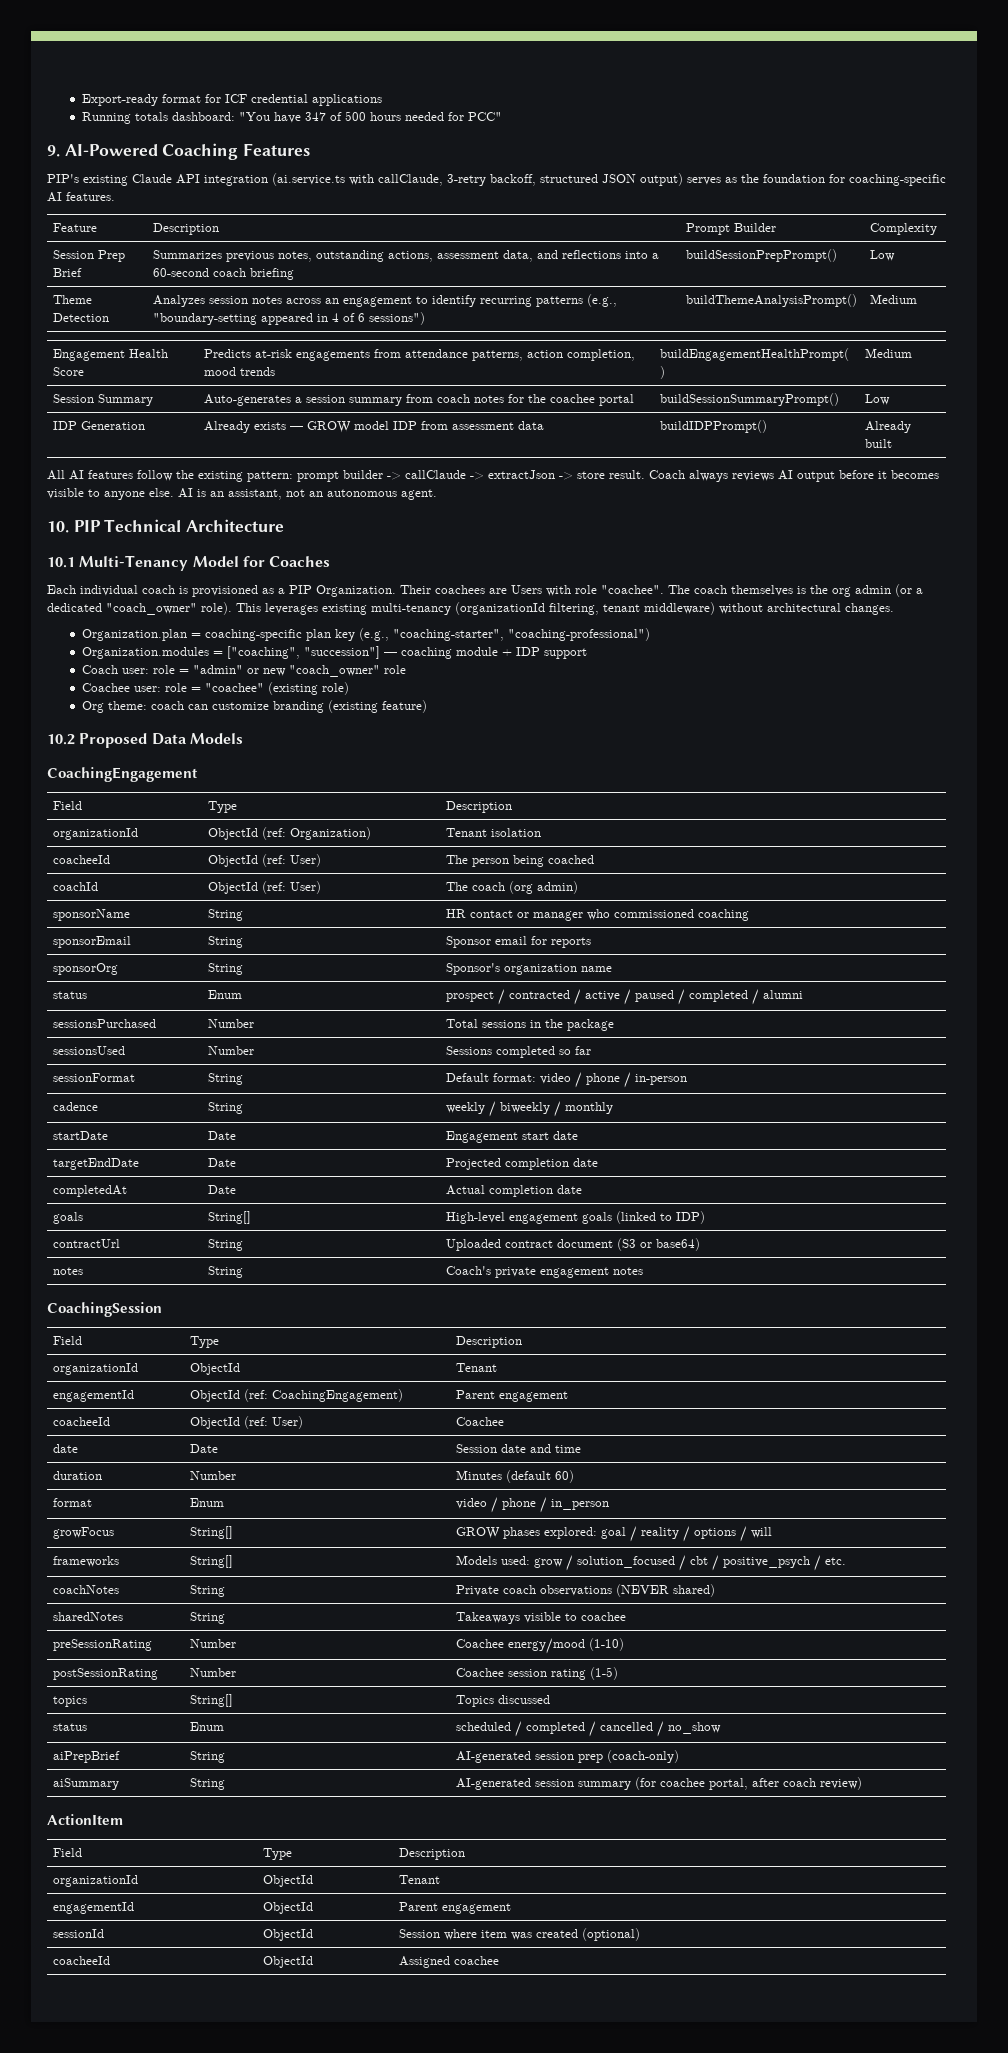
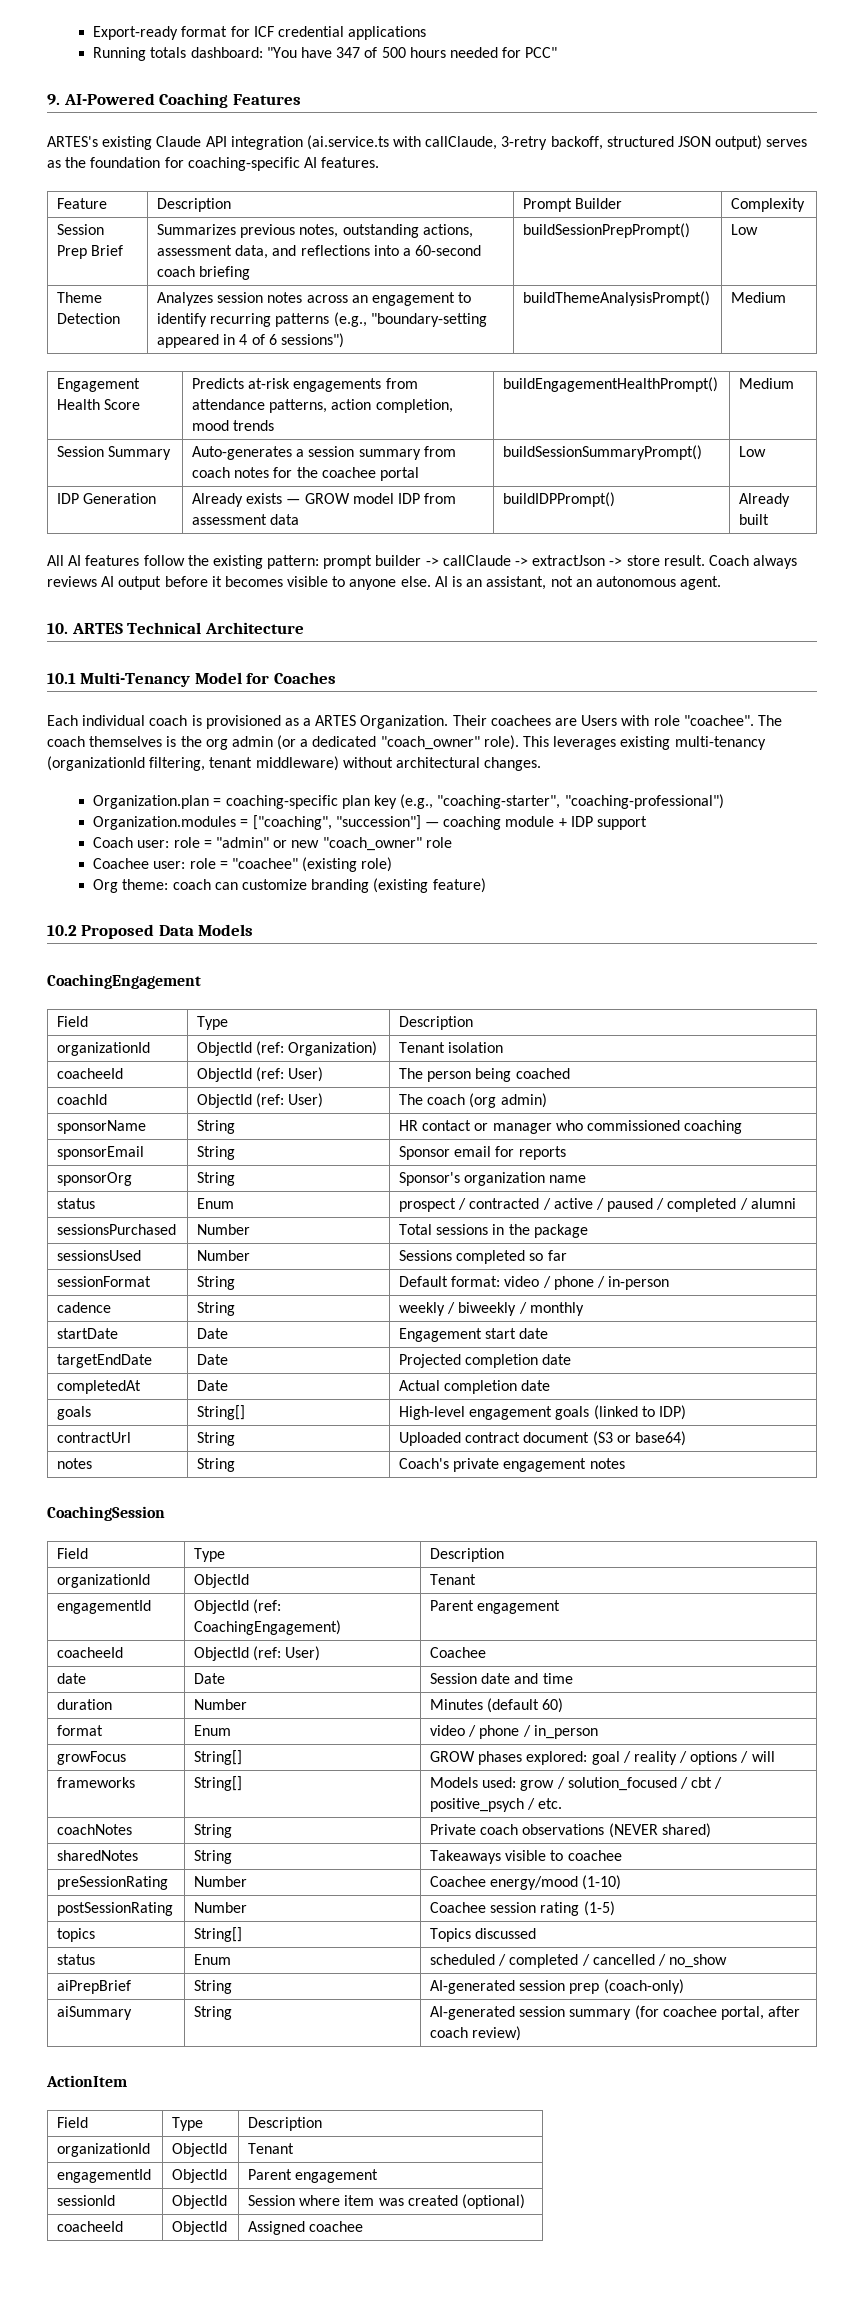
- PIP's existing Claude API integration (ai.service.ts with callClaude, 3-retry backoff, structured JSON output) serves as the foundation for coaching-specific AI features.
+ ARTES's existing Claude API integration (ai.service.ts with callClaude, 3-retry backoff, structured JSON output) serves as the foundation for coaching-specific AI features.
- 10. PIP Technical Architecture
+ 10. ARTES Technical Architecture
- Each individual coach is provisioned as a PIP Organization.
+ Each individual coach is provisioned as a ARTES Organization.

